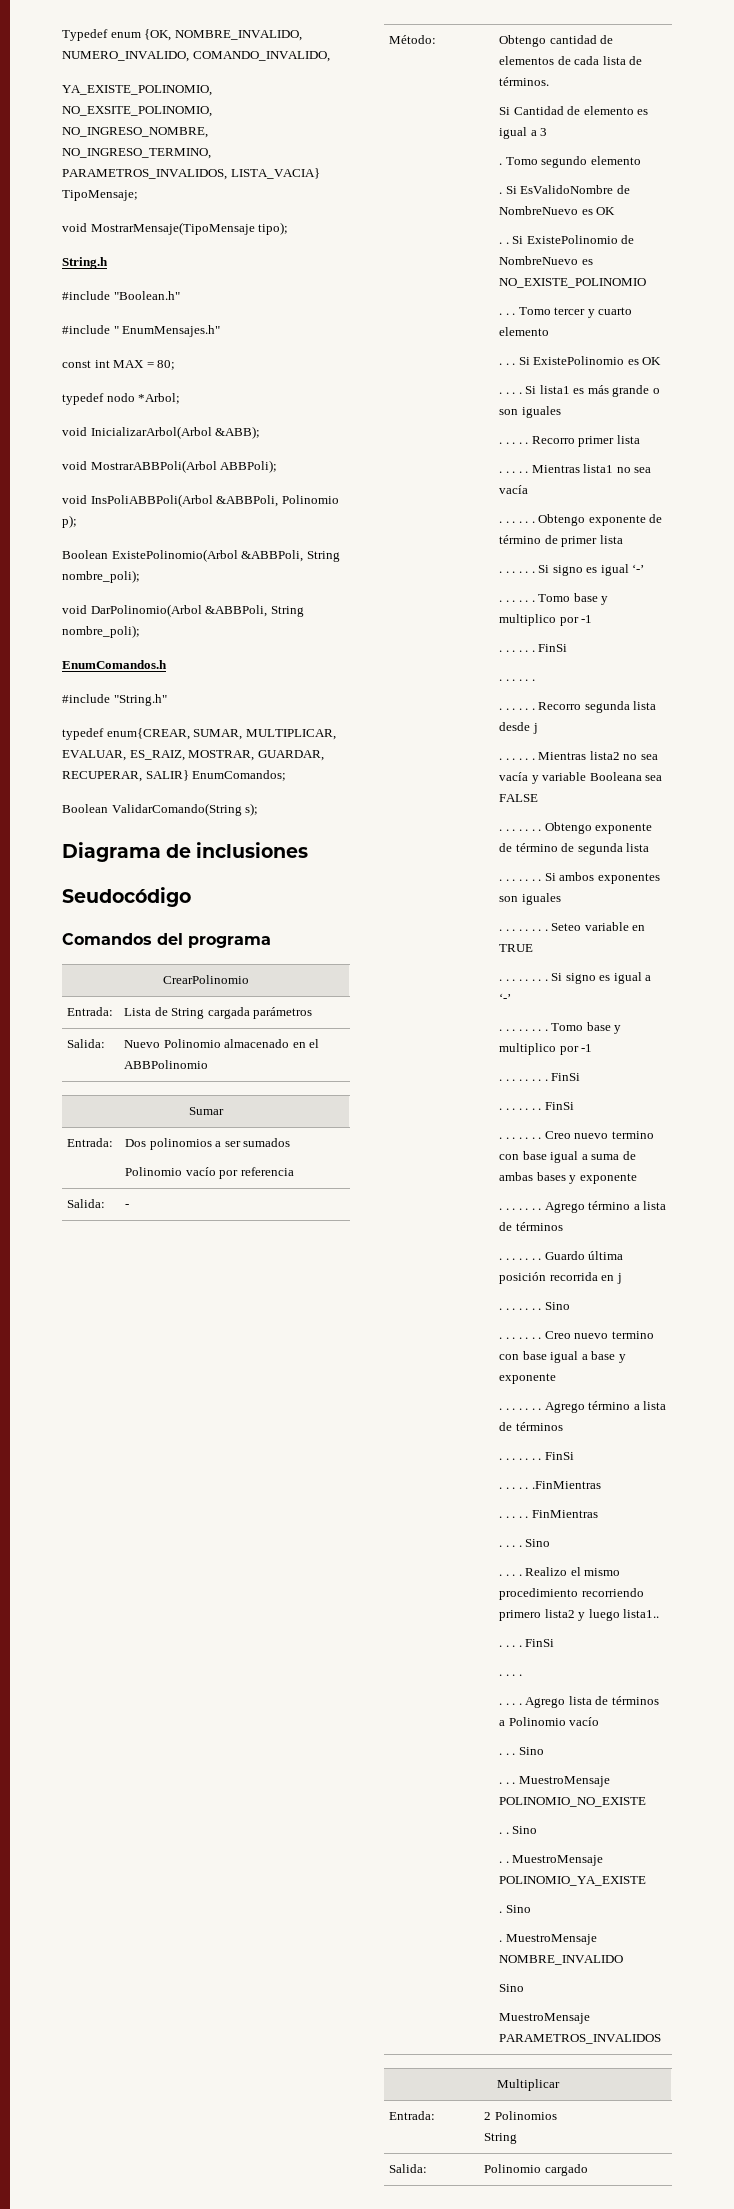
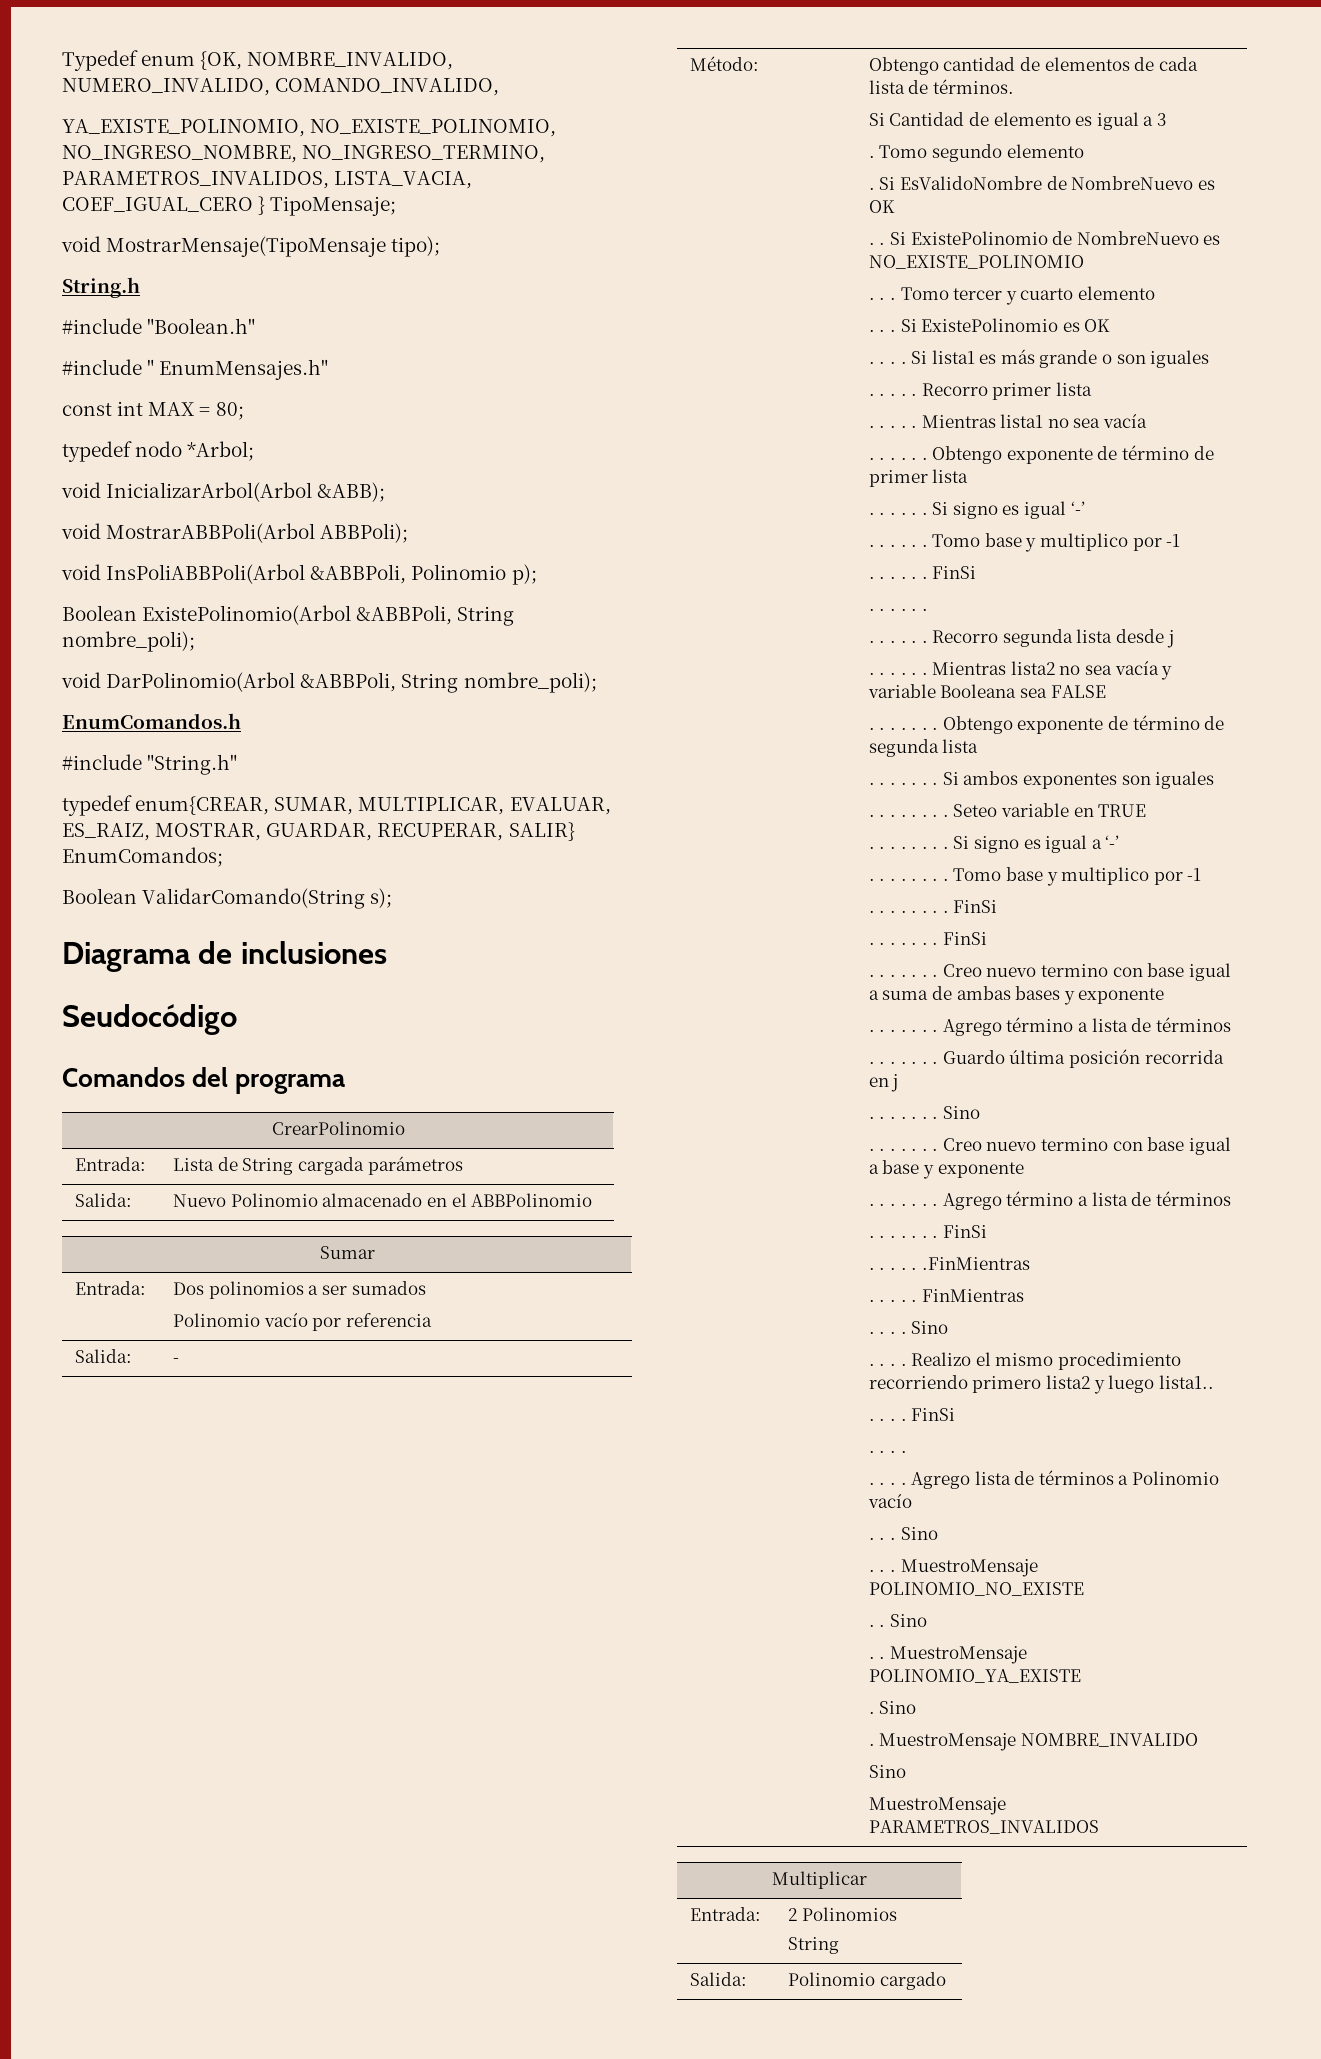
- YA_EXISTE_POLINOMIO, NO_EXSITE_POLINOMIO, NO_INGRESO_NOMBRE, NO_INGRESO_TERMINO, PARAMETROS_INVALIDOS, LISTA_VACIA} TipoMensaje;
+ YA_EXISTE_POLINOMIO, NO_EXISTE_POLINOMIO, NO_INGRESO_NOMBRE, NO_INGRESO_TERMINO, PARAMETROS_INVALIDOS, LISTA_VACIA, COEF_IGUAL_CERO } TipoMensaje;

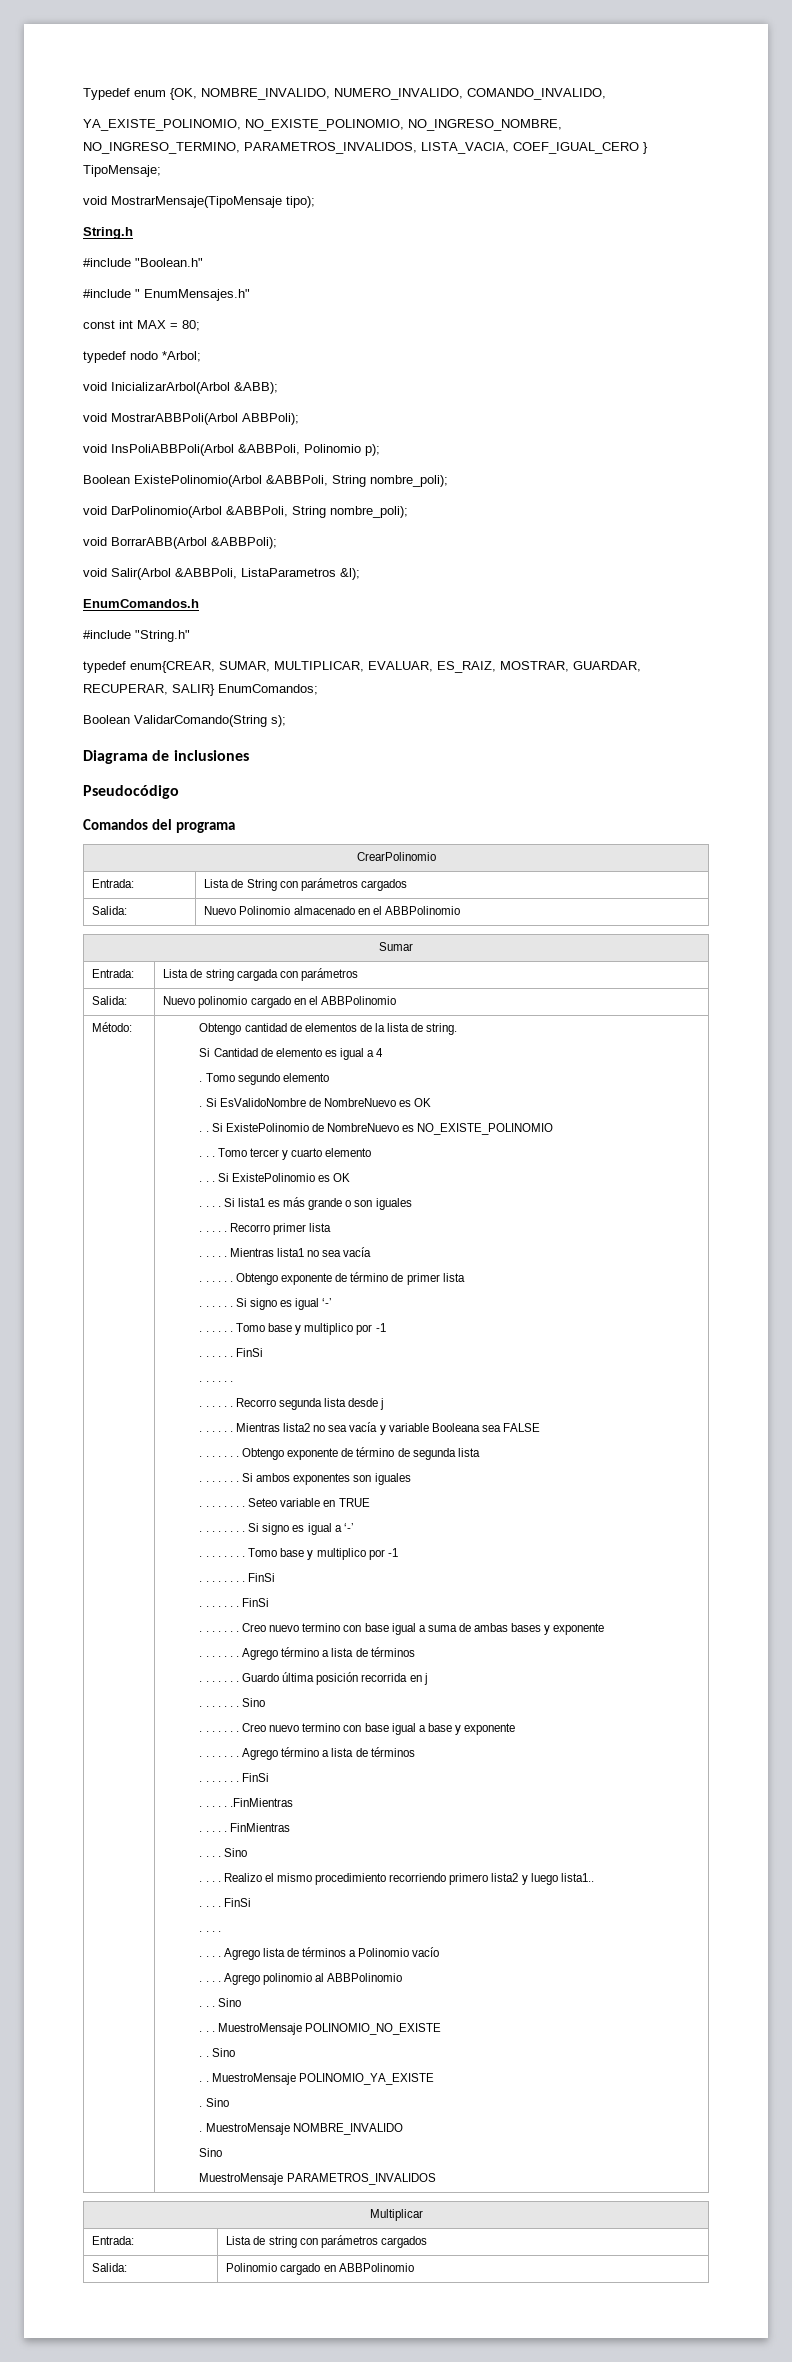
+ void BorrarABB(Arbol &ABBPoli);
+ void Salir(Arbol &ABBPoli, ListaParametros &l);
- Seudocódigo
+ Pseudocódigo
- Entrada: | Lista de String cargada parámetros
+ Entrada: | Lista de String con parámetros cargados
- Entrada: | Dos polinomios a ser sumados
- Polinomio vacío por referencia
- Salida: | -
+ Entrada: | Lista de string cargada con parámetros
+ Salida: | Nuevo polinomio cargado en el ABBPolinomio
- Obtengo cantidad de elementos de cada lista de términos.
+ Obtengo cantidad de elementos de la lista de string.
- Si Cantidad de elemento es igual a 3
+ Si Cantidad de elemento es igual a 4
+ . . . . Agrego polinomio al ABBPolinomio
- Entrada: | 2 Polinomios
- String
+ Entrada: | Lista de string con parámetros cargados
- Salida: | Polinomio cargado
+ Salida: | Polinomio cargado en ABBPolinomio

